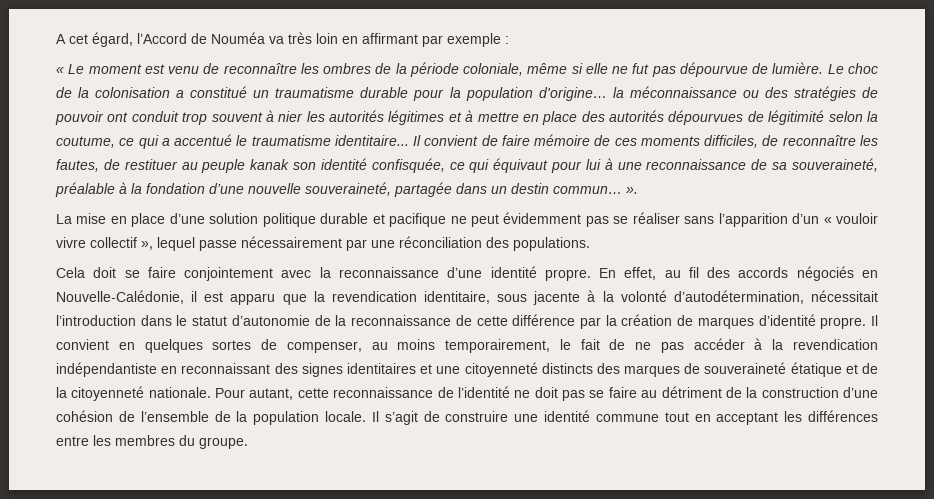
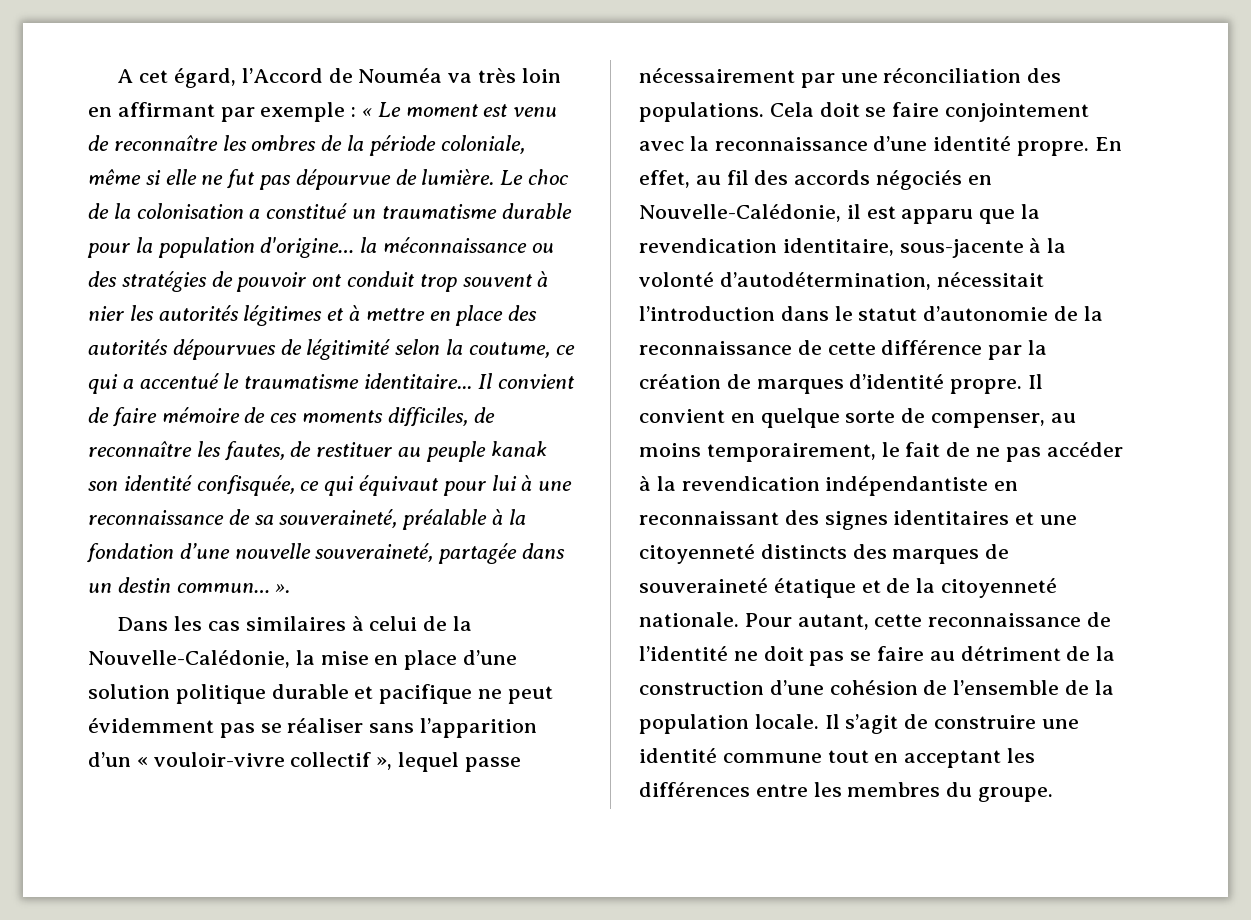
- A cet égard, l’Accord de Nouméa va très loin en affirmant par exemple :
- « Le moment est venu de reconnaître les ombres de la période coloniale, même si elle ne fut pas dépourvue de lumière.
+ A cet égard, l’Accord de Nouméa va très loin en affirmant par exemple : « Le moment est venu de reconnaître les ombres de la période coloniale, même si elle ne fut pas dépourvue de lumière.
- La mise en place d’une solution politique durable et pacifique ne peut évidemment pas se réaliser sans l’apparition d’un « vouloir vivre collectif », lequel passe nécessairement par une réconciliation des populations.
- Cela doit se faire conjointement avec la reconnaissance d’une identité propre.
+ Dans les cas similaires à celui de la Nouvelle-Calédonie, la mise en place d’une solution politique durable et pacifique ne peut évidemment pas se réaliser sans l’apparition d’un « vouloir-vivre collectif », lequel passe nécessairement par une réconciliation des populations. Cela doit se faire conjointement avec la reconnaissance d’une identité propre.
- En effet, au fil des accords négociés en Nouvelle-Calédonie, il est apparu que la revendication identitaire, sous jacente à la volonté d’autodétermination, nécessitait l’introduction dans le statut d’autonomie de la reconnaissance de cette différence par la création de marques d’identité propre.
+ En effet, au fil des accords négociés en Nouvelle-Calédonie, il est apparu que la revendication identitaire, sous-jacente à la volonté d’autodétermination, nécessitait l’introduction dans le statut d’autonomie de la reconnaissance de cette différence par la création de marques d’identité propre.
- Il convient en quelques sortes de compenser, au moins temporairement, le fait de ne pas accéder à la revendication indépendantiste en reconnaissant des signes identitaires et une citoyenneté distincts des marques de souveraineté étatique et de la citoyenneté nationale.
+ Il convient en quelque sorte de compenser, au moins temporairement, le fait de ne pas accéder à la revendication indépendantiste en reconnaissant des signes identitaires et une citoyenneté distincts des marques de souveraineté étatique et de la citoyenneté nationale.

